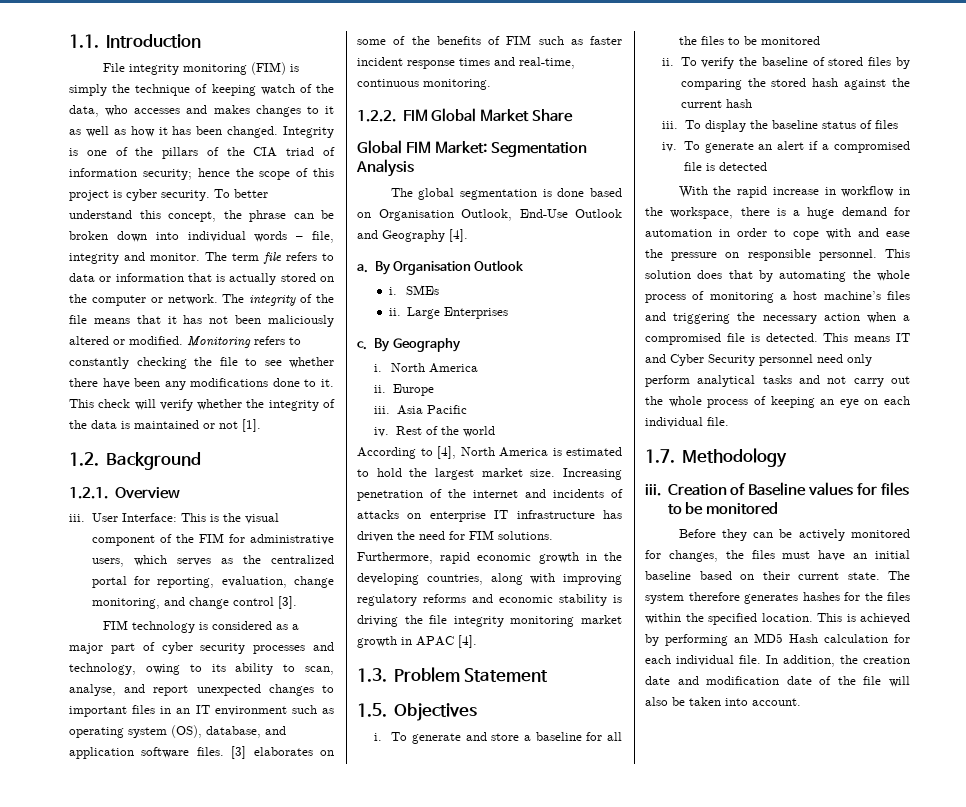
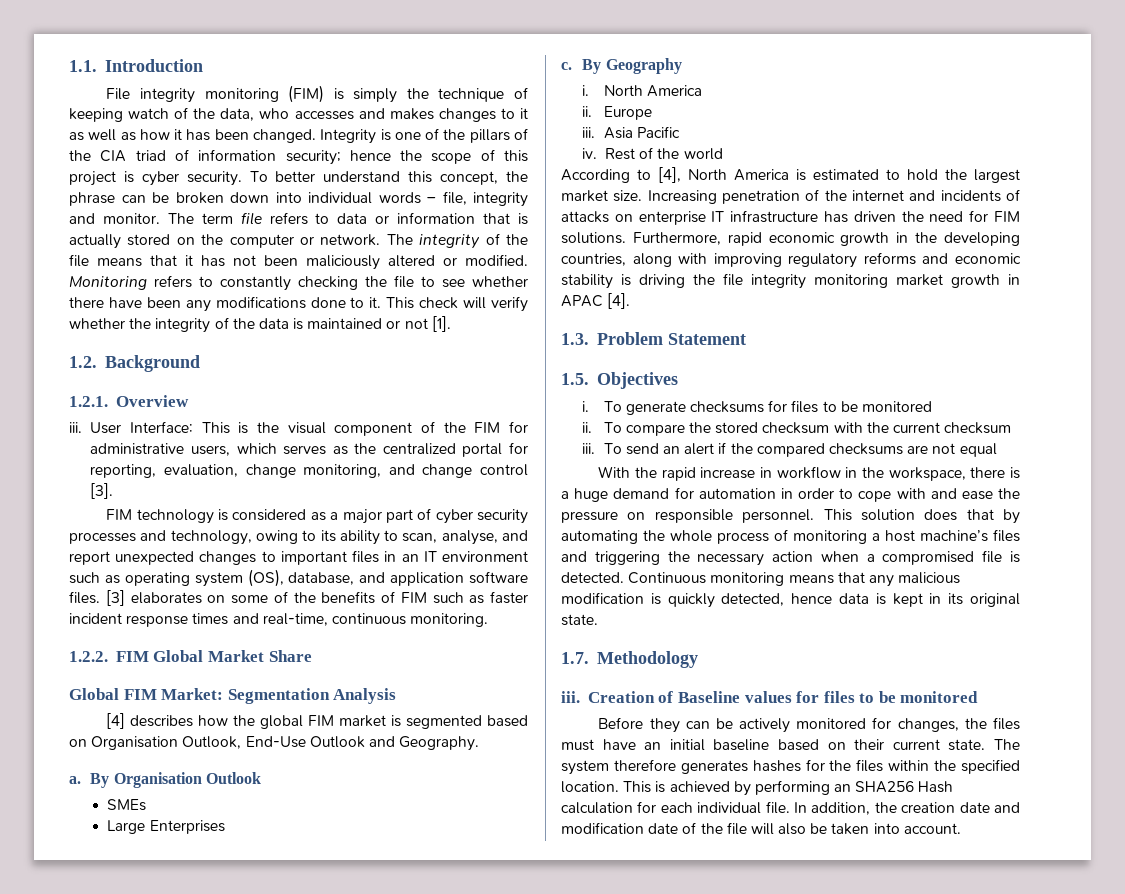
- The global segmentation is done based on Organisation Outlook, End-Use Outlook and Geography [4].
+ [4] describes how the global FIM market is segmented based on Organisation Outlook, End-Use Outlook and Geography.
  By Organisation Outlook
- i. SMEs
- ii. Large Enterprises
+ SMEs
+ Large Enterprises
- To generate and store a baseline for all the files to be monitored
+ To generate checksums for files to be monitored
- To verify the baseline of stored files by comparing the stored hash against the current hash
+ To compare the stored checksum with the current checksum
- To display the baseline status of files
- iv. To generate an alert if a compromised file is detected
+ To send an alert if the compared checksums are not equal
- This means IT and Cyber Security personnel need only perform analytical tasks and not carry out the whole process of keeping an eye on each individual file.
+ Continuous monitoring means that any malicious modification is quickly detected, hence data is kept in its original state.
- This is achieved by performing an MD5 Hash calculation for each individual file.
+ This is achieved by performing an SHA256 Hash calculation for each individual file.

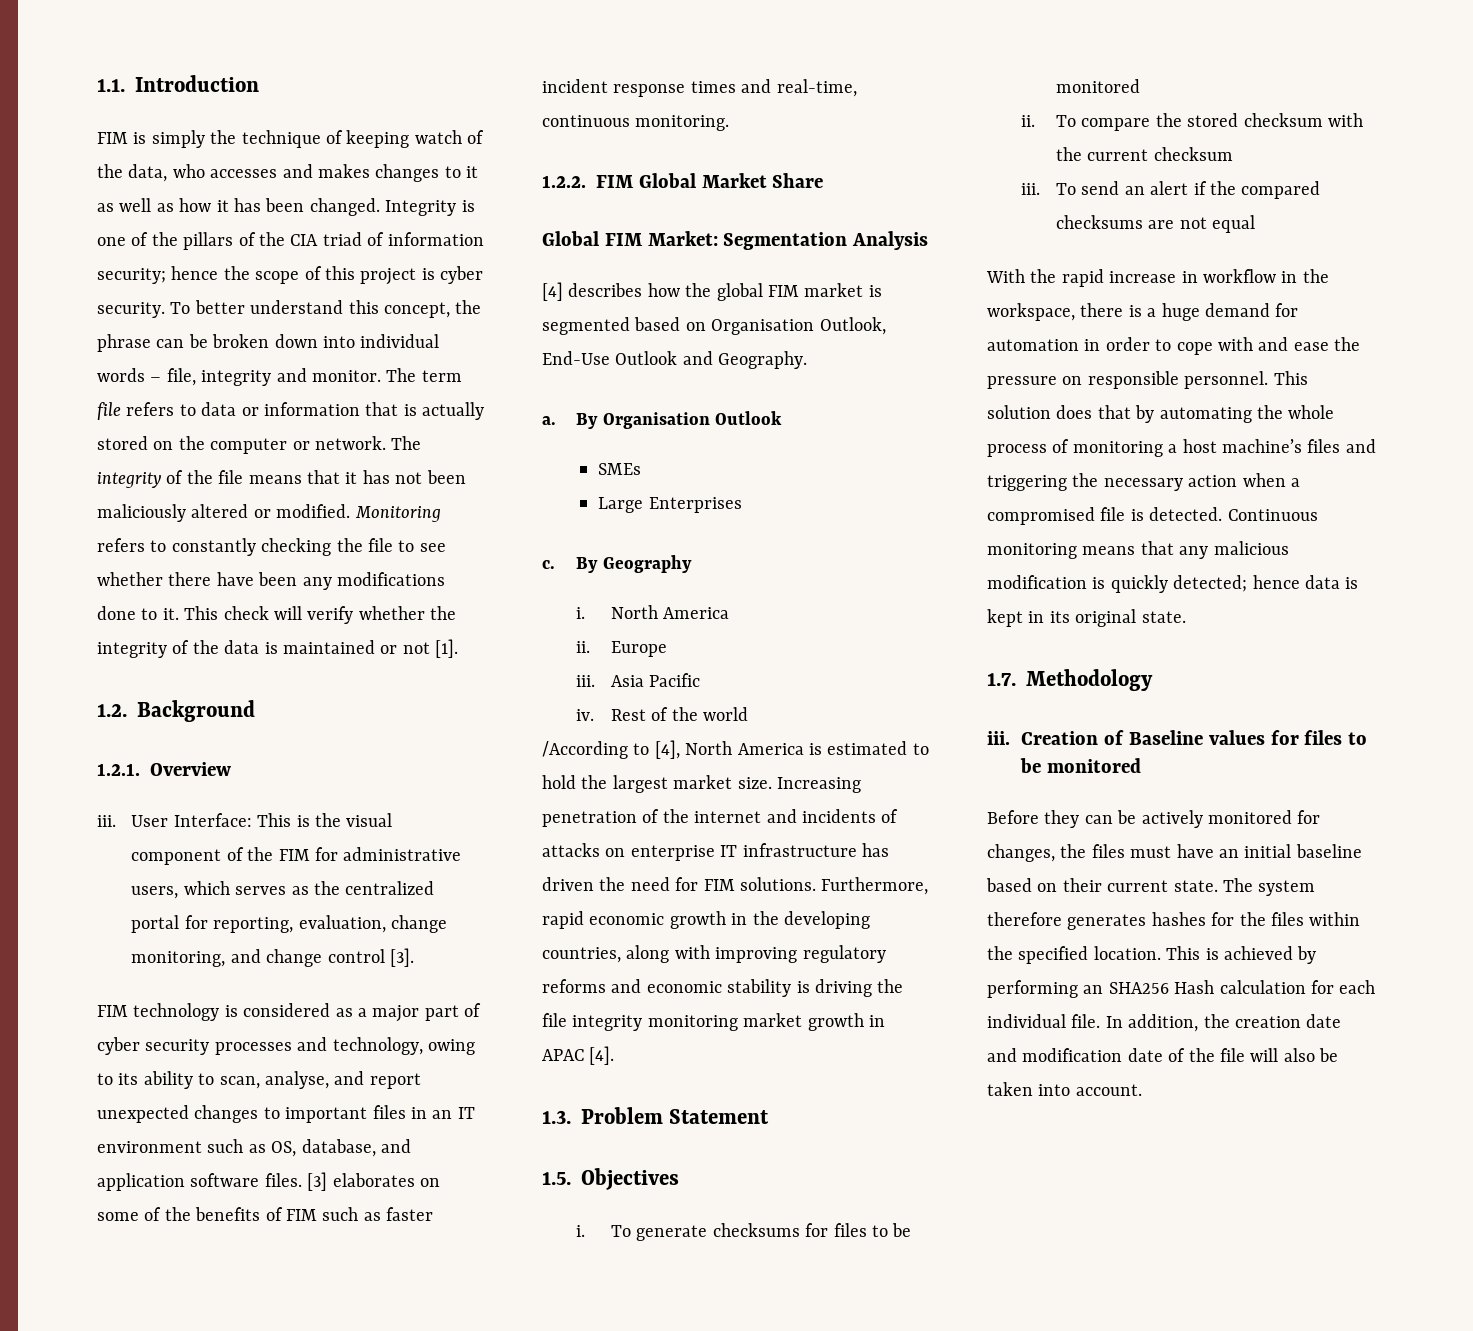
- File integrity monitoring (FIM) is simply the technique of keeping watch of the data, who accesses and makes changes to it as well as how it has been changed.
+ FIM is simply the technique of keeping watch of the data, who accesses and makes changes to it as well as how it has been changed.
- FIM technology is considered as a major part of cyber security processes and technology, owing to its ability to scan, analyse, and report unexpected changes to important files in an IT environment such as operating system (OS), database, and application software files.
+ FIM technology is considered as a major part of cyber security processes and technology, owing to its ability to scan, analyse, and report unexpected changes to important files in an IT environment such as OS, database, and application software files.
- According to [4], North America is estimated to hold the largest market size.
+ /According to [4], North America is estimated to hold the largest market size.
- Continuous monitoring means that any malicious modification is quickly detected, hence data is kept in its original state.
+ Continuous monitoring means that any malicious modification is quickly detected; hence data is kept in its original state.

